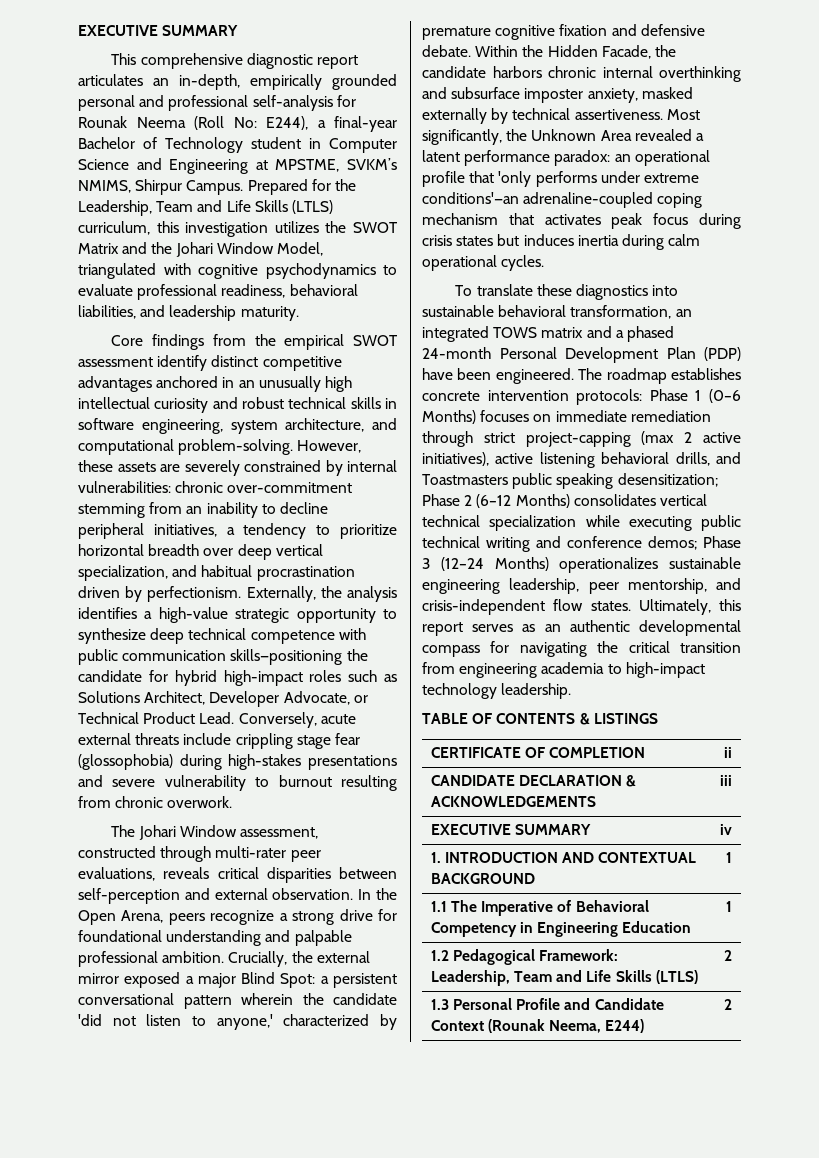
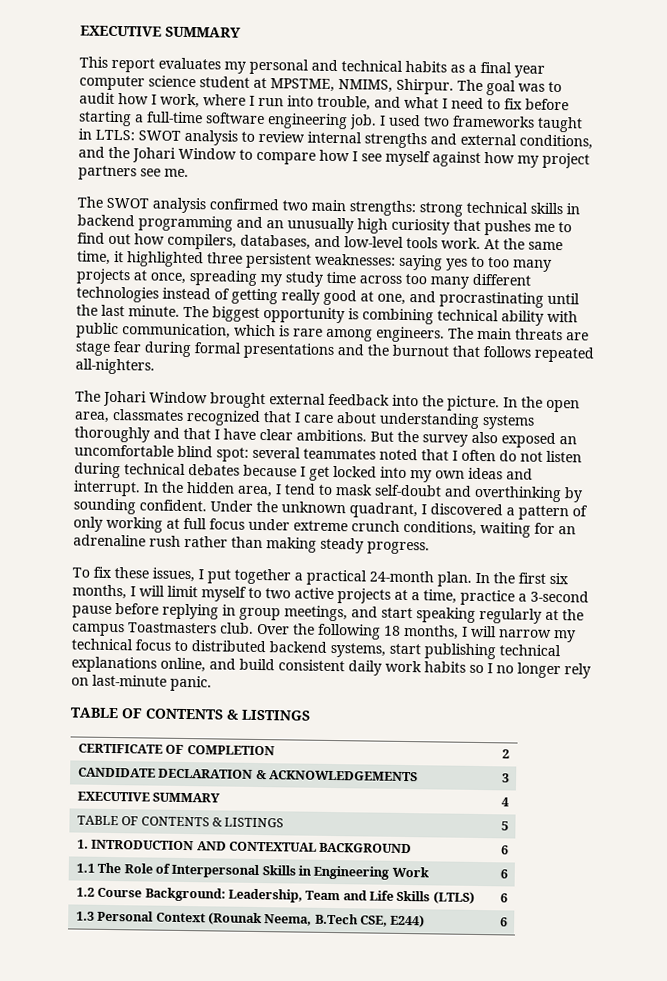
- This comprehensive diagnostic report articulates an in-depth, empirically grounded personal and professional self-analysis for Rounak Neema (Roll No: E244), a final-year Bachelor of Technology student in Computer Science and Engineering at MPSTME, SVKM’s NMIMS, Shirpur Campus. Prepared for the Leadership, Team and Life Skills (LTLS) curriculum, this investigation utilizes the SWOT Matrix and the Johari Window Model, triangulated with cognitive psychodynamics to evaluate professional readiness, behavioral liabilities, and leadership maturity.
- Core findings from the empirical SWOT assessment identify distinct competitive advantages anchored in an unusually high intellectual curiosity and robust technical skills in software engineering, system architecture, and computational problem-solving. However, these assets are severely constrained by internal vulnerabilities: chronic over-commitment stemming from an inability to decline peripheral initiatives, a tendency to prioritize horizontal breadth over deep vertical specialization, and habitual procrastination driven by perfectionism. Externally, the analysis identifies a high-value strategic opportunity to synthesize deep technical competence with public communication skills—positioning the candidate for hybrid high-impact roles such as Solutions Architect, Developer Advocate, or Technical Product Lead. Conversely, acute external threats include crippling stage fear (glossophobia) during high-stakes presentations and severe vulnerability to burnout resulting from chronic overwork.
- The Johari Window assessment, constructed through multi-rater peer evaluations, reveals critical disparities between self-perception and external observation. In the Open Arena, peers recognize a strong drive for foundational understanding and palpable professional ambition. Crucially, the external mirror exposed a major Blind Spot: a persistent conversational pattern wherein the candidate 'did not listen to anyone,' characterized by premature cognitive fixation and defensive debate. Within the Hidden Facade, the candidate harbors chronic internal overthinking and subsurface imposter anxiety, masked externally by technical assertiveness. Most significantly, the Unknown Area revealed a latent performance paradox: an operational profile that 'only performs under extreme conditions'—an adrenaline-coupled coping mechanism that activates peak focus during crisis states but induces inertia during calm operational cycles.
- To translate these diagnostics into sustainable behavioral transformation, an integrated TOWS matrix and a phased 24-month Personal Development Plan (PDP) have been engineered. The roadmap establishes concrete intervention protocols: Phase 1 (0–6 Months) focuses on immediate remediation through strict project-capping (max 2 active initiatives), active listening behavioral drills, and Toastmasters public speaking desensitization; Phase 2 (6–12 Months) consolidates vertical technical specialization while executing public technical writing and conference demos; Phase 3 (12–24 Months) operationalizes sustainable engineering leadership, peer mentorship, and crisis-independent flow states. Ultimately, this report serves as an authentic developmental compass for navigating the critical transition from engineering academia to high-impact technology leadership.
+ This report evaluates my personal and technical habits as a final year computer science student at MPSTME, NMIMS, Shirpur. The goal was to audit how I work, where I run into trouble, and what I need to fix before starting a full-time software engineering job. I used two frameworks taught in LTLS: SWOT analysis to review internal strengths and external conditions, and the Johari Window to compare how I see myself against how my project partners see me.
+ The SWOT analysis confirmed two main strengths: strong technical skills in backend programming and an unusually high curiosity that pushes me to find out how compilers, databases, and low-level tools work. At the same time, it highlighted three persistent weaknesses: saying yes to too many projects at once, spreading my study time across too many different technologies instead of getting really good at one, and procrastinating until the last minute. The biggest opportunity is combining technical ability with public communication, which is rare among engineers. The main threats are stage fear during formal presentations and the burnout that follows repeated all-nighters.
+ The Johari Window brought external feedback into the picture. In the open area, classmates recognized that I care about understanding systems thoroughly and that I have clear ambitions. But the survey also exposed an uncomfortable blind spot: several teammates noted that I often do not listen during technical debates because I get locked into my own ideas and interrupt. In the hidden area, I tend to mask self-doubt and overthinking by sounding confident. Under the unknown quadrant, I discovered a pattern of only working at full focus under extreme crunch conditions, waiting for an adrenaline rush rather than making steady progress.
+ To fix these issues, I put together a practical 24-month plan. In the first six months, I will limit myself to two active projects at a time, practice a 3-second pause before replying in group meetings, and start speaking regularly at the campus Toastmasters club. Over the following 18 months, I will narrow my technical focus to distributed backend systems, start publishing technical explanations online, and build consistent daily work habits so I no longer rely on last-minute panic.
- CERTIFICATE OF COMPLETION | ii
+ CERTIFICATE OF COMPLETION | 2
- CANDIDATE DECLARATION & ACKNOWLEDGEMENTS | iii
+ CANDIDATE DECLARATION & ACKNOWLEDGEMENTS | 3
- EXECUTIVE SUMMARY | iv
+ EXECUTIVE SUMMARY | 4
+ TABLE OF CONTENTS & LISTINGS | 5
- 1. INTRODUCTION AND CONTEXTUAL BACKGROUND | 1
+ 1. INTRODUCTION AND CONTEXTUAL BACKGROUND | 6
- 1.1 The Imperative of Behavioral Competency in Engineering Education | 1
+ 1.1 The Role of Interpersonal Skills in Engineering Work | 6
- 1.2 Pedagogical Framework: Leadership, Team and Life Skills (LTLS) | 2
+ 1.2 Course Background: Leadership, Team and Life Skills (LTLS) | 6
- 1.3 Personal Profile and Candidate Context (Rounak Neema, E244) | 2
+ 1.3 Personal Context (Rounak Neema, B.Tech CSE, E244) | 6

